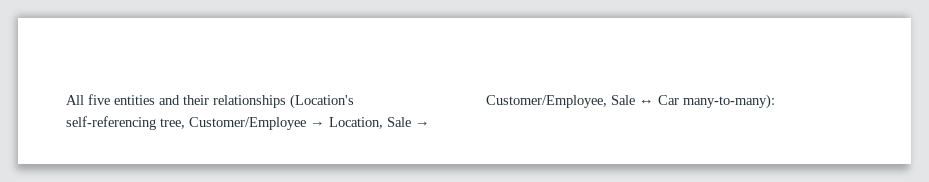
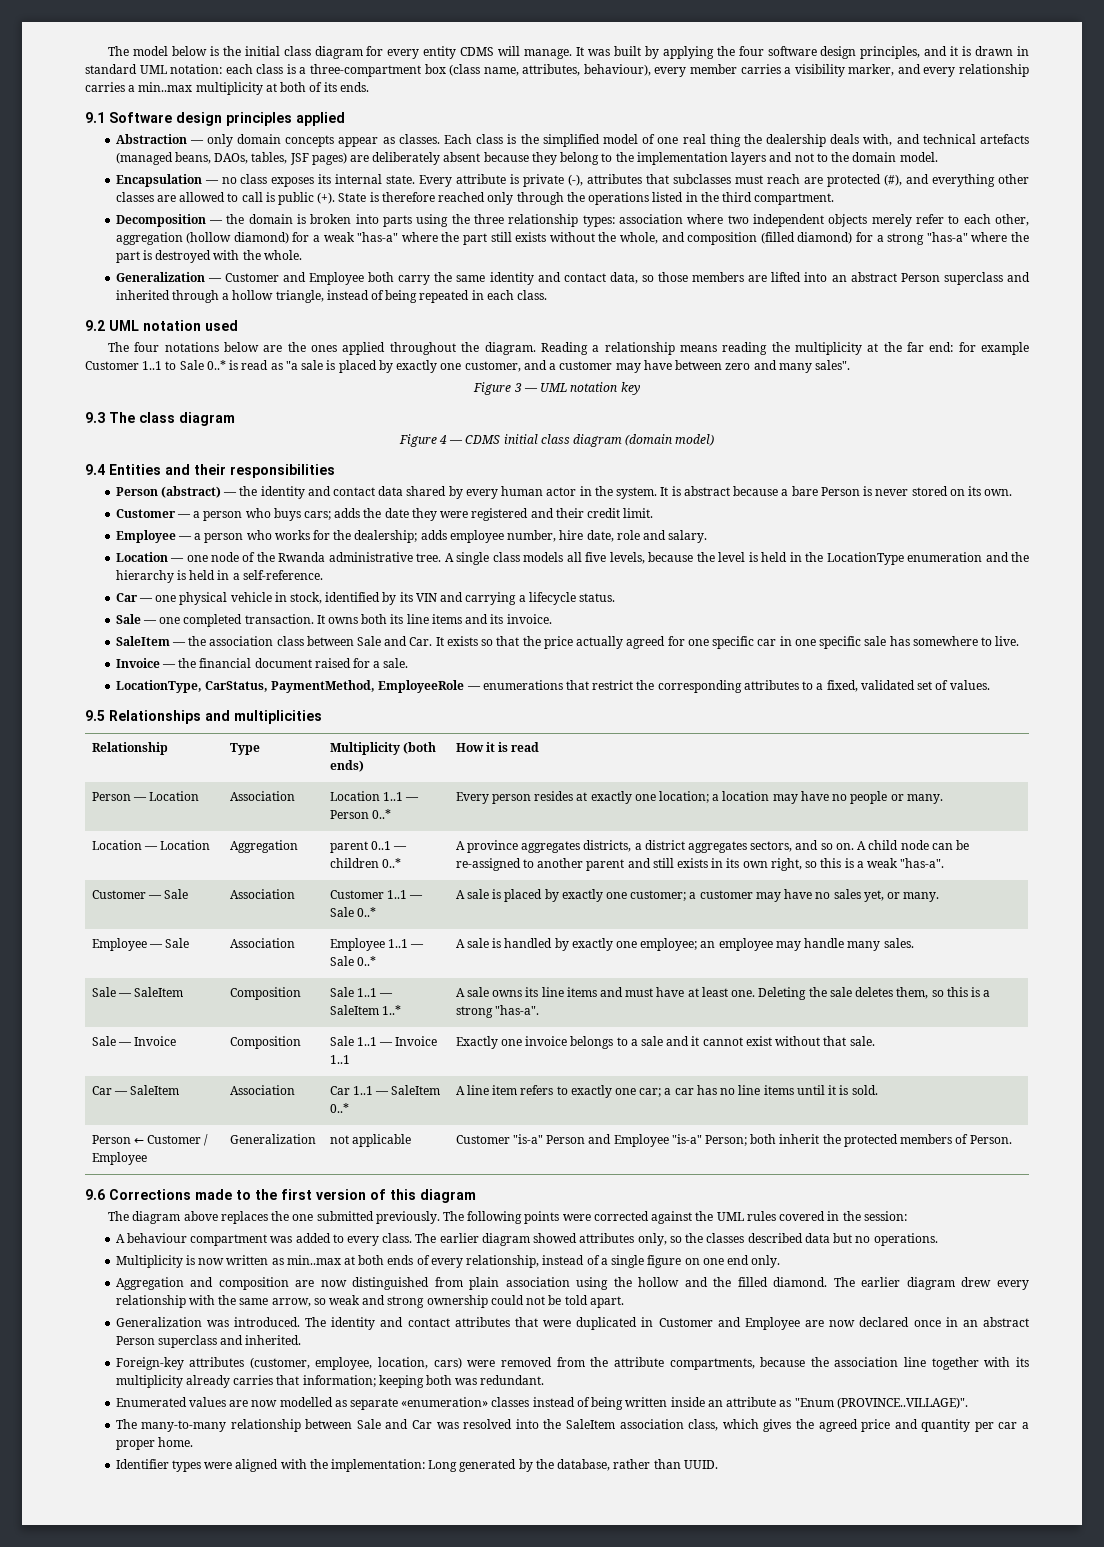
- All five entities and their relationships (Location's self-referencing tree, Customer/Employee → Location, Sale → Customer/Employee, Sale ↔ Car many-to-many):
+ The model below is the initial class diagram for every entity CDMS will manage. It was built by applying the four software design principles, and it is drawn in standard UML notation: each class is a three-compartment box (class name, attributes, behaviour), every member carries a visibility marker, and every relationship carries a min..max multiplicity at both of its ends.
+ 9.1 Software design principles applied
+ Abstraction — only domain concepts appear as classes. Each class is the simplified model of one real thing the dealership deals with, and technical artefacts (managed beans, DAOs, tables, JSF pages) are deliberately absent because they belong to the implementation layers and not to the domain model.
+ Encapsulation — no class exposes its internal state. Every attribute is private (-), attributes that subclasses must reach are protected (#), and everything other classes are allowed to call is public (+). State is therefore reached only through the operations listed in the third compartment.
+ Decomposition — the domain is broken into parts using the three relationship types: association where two independent objects merely refer to each other, aggregation (hollow diamond) for a weak "has-a" where the part still exists without the whole, and composition (filled diamond) for a strong "has-a" where the part is destroyed with the whole.
+ Generalization — Customer and Employee both carry the same identity and contact data, so those members are lifted into an abstract Person superclass and inherited through a hollow triangle, instead of being repeated in each class.
+ 9.2 UML notation used
+ The four notations below are the ones applied throughout the diagram. Reading a relationship means reading the multiplicity at the far end: for example Customer 1..1 to Sale 0..* is read as "a sale is placed by exactly one customer, and a customer may have between zero and many sales".
+ Figure 3 — UML notation key
+ 9.3 The class diagram
+ Figure 4 — CDMS initial class diagram (domain model)
+ 9.4 Entities and their responsibilities
+ Person (abstract) — the identity and contact data shared by every human actor in the system. It is abstract because a bare Person is never stored on its own.
+ Customer — a person who buys cars; adds the date they were registered and their credit limit.
+ Employee — a person who works for the dealership; adds employee number, hire date, role and salary.
+ Location — one node of the Rwanda administrative tree. A single class models all five levels, because the level is held in the LocationType enumeration and the hierarchy is held in a self-reference.
+ Car — one physical vehicle in stock, identified by its VIN and carrying a lifecycle status.
+ Sale — one completed transaction. It owns both its line items and its invoice.
+ SaleItem — the association class between Sale and Car. It exists so that the price actually agreed for one specific car in one specific sale has somewhere to live.
+ Invoice — the financial document raised for a sale.
+ LocationType, CarStatus, PaymentMethod, EmployeeRole — enumerations that restrict the corresponding attributes to a fixed, validated set of values.
+ 9.5 Relationships and multiplicities
+ Relationship | Type | Multiplicity (both ends) | How it is read
+ Person — Location | Association | Location 1..1 — Person 0..* | Every person resides at exactly one location; a location may have no people or many.
+ Location — Location | Aggregation | parent 0..1 — children 0..* | A province aggregates districts, a district aggregates sectors, and so on. A child node can be re-assigned to another parent and still exists in its own right, so this is a weak "has-a".
+ Customer — Sale | Association | Customer 1..1 — Sale 0..* | A sale is placed by exactly one customer; a customer may have no sales yet, or many.
+ Employee — Sale | Association | Employee 1..1 — Sale 0..* | A sale is handled by exactly one employee; an employee may handle many sales.
+ Sale — SaleItem | Composition | Sale 1..1 — SaleItem 1..* | A sale owns its line items and must have at least one. Deleting the sale deletes them, so this is a strong "has-a".
+ Sale — Invoice | Composition | Sale 1..1 — Invoice 1..1 | Exactly one invoice belongs to a sale and it cannot exist without that sale.
+ Car — SaleItem | Association | Car 1..1 — SaleItem 0..* | A line item refers to exactly one car; a car has no line items until it is sold.
+ Person ← Customer / Employee | Generalization | not applicable | Customer "is-a" Person and Employee "is-a" Person; both inherit the protected members of Person.
+ 9.6 Corrections made to the first version of this diagram
+ The diagram above replaces the one submitted previously. The following points were corrected against the UML rules covered in the session:
+ A behaviour compartment was added to every class. The earlier diagram showed attributes only, so the classes described data but no operations.
+ Multiplicity is now written as min..max at both ends of every relationship, instead of a single figure on one end only.
+ Aggregation and composition are now distinguished from plain association using the hollow and the filled diamond. The earlier diagram drew every relationship with the same arrow, so weak and strong ownership could not be told apart.
+ Generalization was introduced. The identity and contact attributes that were duplicated in Customer and Employee are now declared once in an abstract Person superclass and inherited.
+ Foreign-key attributes (customer, employee, location, cars) were removed from the attribute compartments, because the association line together with its multiplicity already carries that information; keeping both was redundant.
+ Enumerated values are now modelled as separate «enumeration» classes instead of being written inside an attribute as "Enum (PROVINCE..VILLAGE)".
+ The many-to-many relationship between Sale and Car was resolved into the SaleItem association class, which gives the agreed price and quantity per car a proper home.
+ Identifier types were aligned with the implementation: Long generated by the database, rather than UUID.

